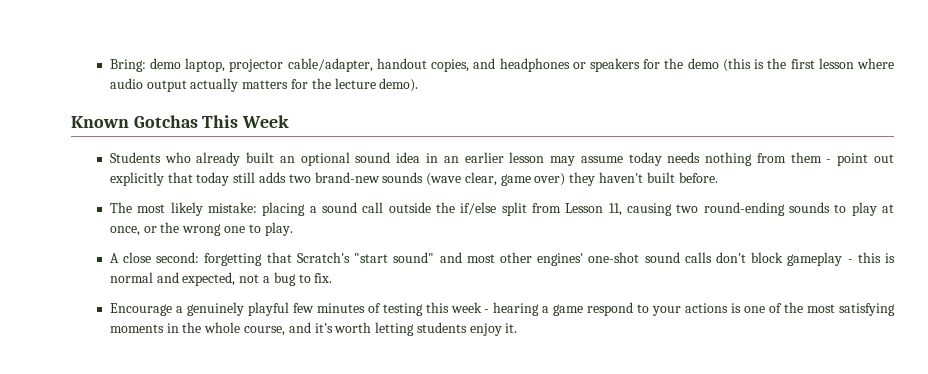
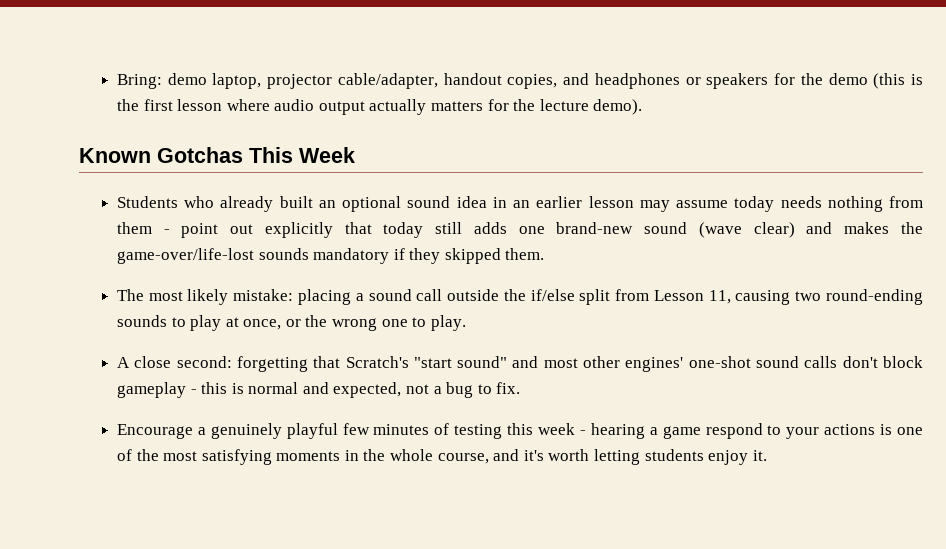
- Students who already built an optional sound idea in an earlier lesson may assume today needs nothing from them - point out explicitly that today still adds two brand-new sounds (wave clear, game over) they haven't built before.
+ Students who already built an optional sound idea in an earlier lesson may assume today needs nothing from them - point out explicitly that today still adds one brand-new sound (wave clear) and makes the game-over/life-lost sounds mandatory if they skipped them.

